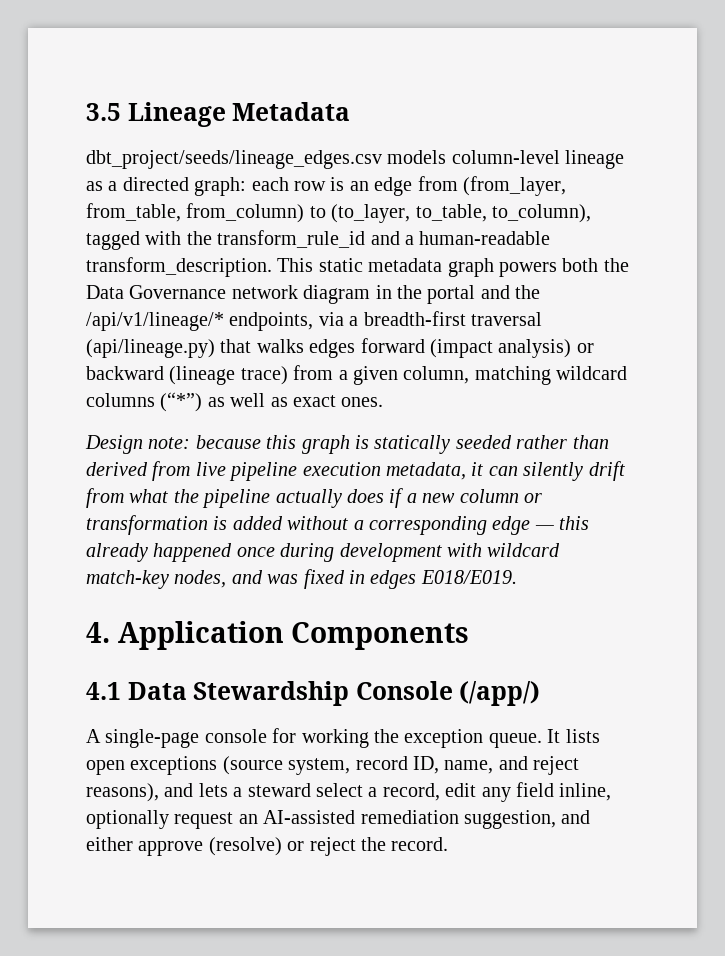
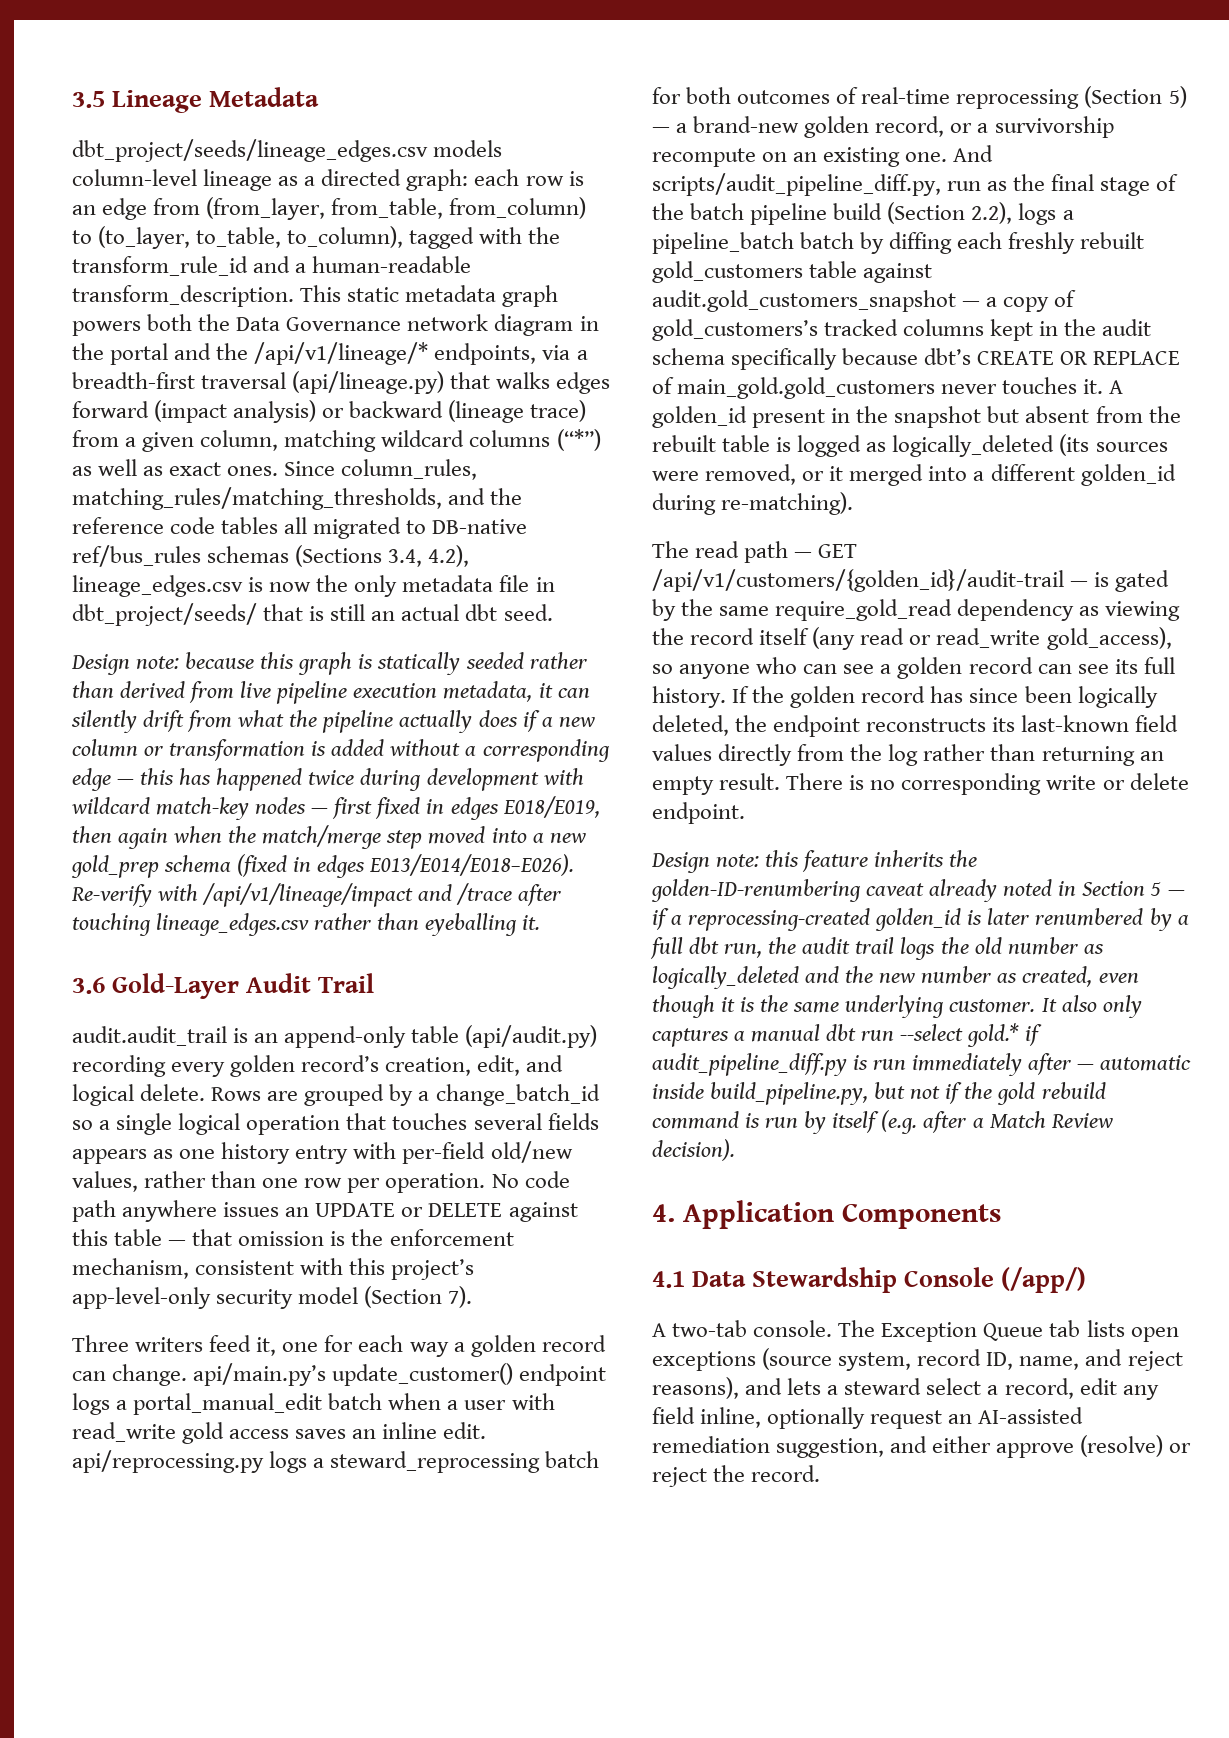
+ Since column_rules, matching_rules/matching_thresholds, and the reference code tables all migrated to DB-native ref/bus_rules schemas (Sections 3.4, 4.2), lineage_edges.csv is now the only metadata file in dbt_project/seeds/ that is still an actual dbt seed.
- Design note: because this graph is statically seeded rather than derived from live pipeline execution metadata, it can silently drift from what the pipeline actually does if a new column or transformation is added without a corresponding edge — this already happened once during development with wildcard match-key nodes, and was fixed in edges E018/E019.
+ Design note: because this graph is statically seeded rather than derived from live pipeline execution metadata, it can silently drift from what the pipeline actually does if a new column or transformation is added without a corresponding edge — this has happened twice during development with wildcard match-key nodes — first fixed in edges E018/E019, then again when the match/merge step moved into a new gold_prep schema (fixed in edges E013/E014/E018–E026). Re-verify with /api/v1/lineage/impact and /trace after touching lineage_edges.csv rather than eyeballing it.
+ 3.6 Gold-Layer Audit Trail
+ audit.audit_trail is an append-only table (api/audit.py) recording every golden record’s creation, edit, and logical delete. Rows are grouped by a change_batch_id so a single logical operation that touches several fields appears as one history entry with per-field old/new values, rather than one row per operation. No code path anywhere issues an UPDATE or DELETE against this table — that omission is the enforcement mechanism, consistent with this project’s app-level-only security model (Section 7).
+ Three writers feed it, one for each way a golden record can change. api/main.py’s update_customer() endpoint logs a portal_manual_edit batch when a user with read_write gold access saves an inline edit. api/reprocessing.py logs a steward_reprocessing batch for both outcomes of real-time reprocessing (Section 5) — a brand-new golden record, or a survivorship recompute on an existing one. And scripts/audit_pipeline_diff.py, run as the final stage of the batch pipeline build (Section 2.2), logs a pipeline_batch batch by diffing each freshly rebuilt gold_customers table against audit.gold_customers_snapshot — a copy of gold_customers’s tracked columns kept in the audit schema specifically because dbt’s CREATE OR REPLACE of main_gold.gold_customers never touches it. A golden_id present in the snapshot but absent from the rebuilt table is logged as logically_deleted (its sources were removed, or it merged into a different golden_id during re-matching).
+ The read path — GET /api/v1/customers/{golden_id}/audit-trail — is gated by the same require_gold_read dependency as viewing the record itself (any read or read_write gold_access), so anyone who can see a golden record can see its full history. If the golden record has since been logically deleted, the endpoint reconstructs its last-known field values directly from the log rather than returning an empty result. There is no corresponding write or delete endpoint.
+ Design note: this feature inherits the golden-ID-renumbering caveat already noted in Section 5 — if a reprocessing-created golden_id is later renumbered by a full dbt run, the audit trail logs the old number as logically_deleted and the new number as created, even though it is the same underlying customer. It also only captures a manual dbt run --select gold.* if audit_pipeline_diff.py is run immediately after — automatic inside build_pipeline.py, but not if the gold rebuild command is run by itself (e.g. after a Match Review decision).
- A single-page console for working the exception queue. It lists open exceptions (source system, record ID, name, and reject reasons), and lets a steward select a record, edit any field inline, optionally request an AI-assisted remediation suggestion, and either approve (resolve) or reject the record.
+ A two-tab console. The Exception Queue tab lists open exceptions (source system, record ID, name, and reject reasons), and lets a steward select a record, edit any field inline, optionally request an AI-assisted remediation suggestion, and either approve (resolve) or reject the record.

